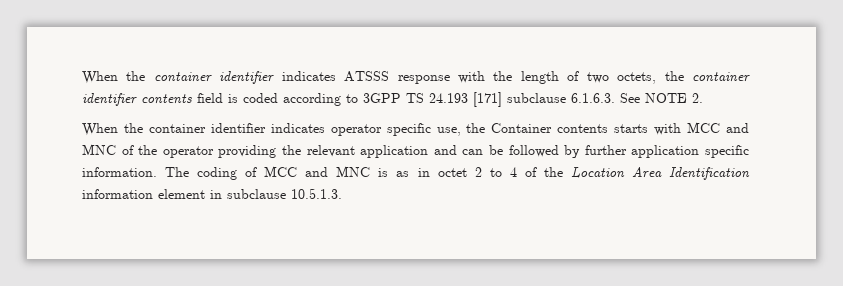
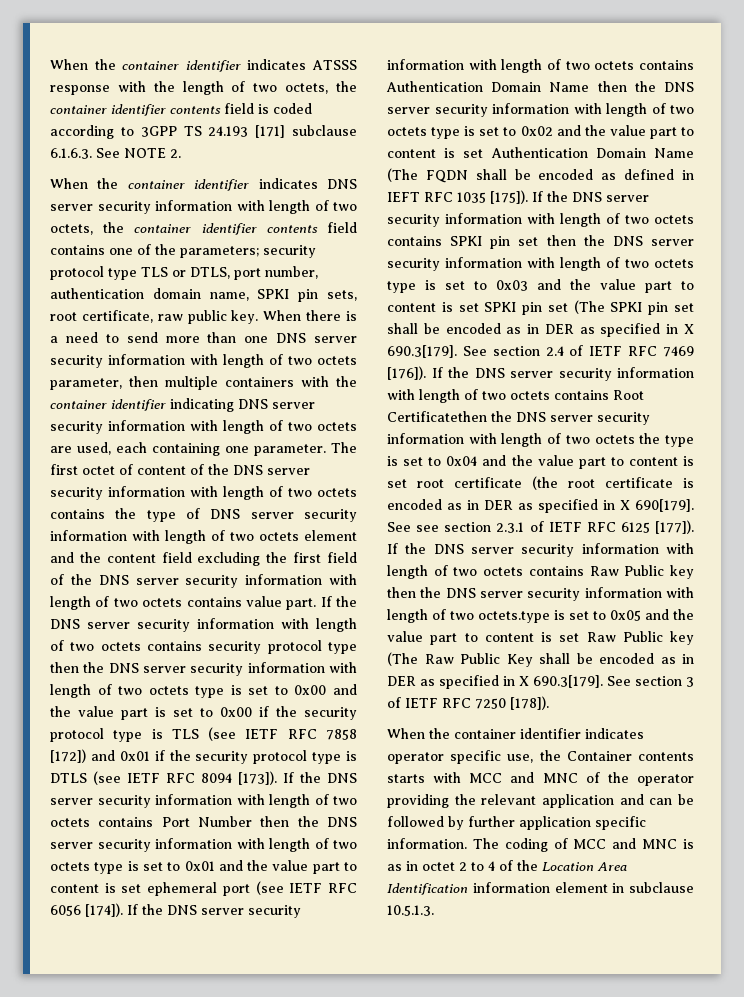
+ When the container identifier indicates DNS server security information with length of two octets, the container identifier contents field contains one of the parameters; security protocol type TLS or DTLS, port number, authentication domain name, SPKI pin sets, root certificate, raw public key. When there is a need to send more than one DNS server security information with length of two octets parameter, then multiple containers with the container identifier indicating DNS server security information with length of two octets are used, each containing one parameter. The first octet of content of the DNS server security information with length of two octets contains the type of DNS server security information with length of two octets element and the content field excluding the first field of the DNS server security information with length of two octets contains value part. If the DNS server security information with length of two octets contains security protocol type then the DNS server security information with length of two octets type is set to 0x00 and the value part is set to 0x00 if the security protocol type is TLS (see IETF RFC 7858 [172]) and 0x01 if the security protocol type is DTLS (see IETF RFC 8094 [173]). If the DNS server security information with length of two octets contains Port Number then the DNS server security information with length of two octets type is set to 0x01 and the value part to content is set ephemeral port (see IETF RFC 6056 [174]). If the DNS server security information with length of two octets contains Authentication Domain Name then the DNS server security information with length of two octets type is set to 0x02 and the value part to content is set Authentication Domain Name (The FQDN shall be encoded as defined in IEFT RFC 1035 [175]). If the DNS server security information with length of two octets contains SPKI pin set then the DNS server security information with length of two octets type is set to 0x03 and the value part to content is set SPKI pin set (The SPKI pin set shall be encoded as in DER as specified in X 690.3[179]. See section 2.4 of IETF RFC 7469 [176]). If the DNS server security information with length of two octets contains Root Certificatethen the DNS server security information with length of two octets the type is set to 0x04 and the value part to content is set root certificate (the root certificate is encoded as in DER as specified in X 690[179]. See see section 2.3.1 of IETF RFC 6125 [177]). If the DNS server security information with length of two octets contains Raw Public key then the DNS server security information with length of two octets.type is set to 0x05 and the value part to content is set Raw Public key (The Raw Public Key shall be encoded as in DER as specified in X 690.3[179]. See section 3 of IETF RFC 7250 [178]).

